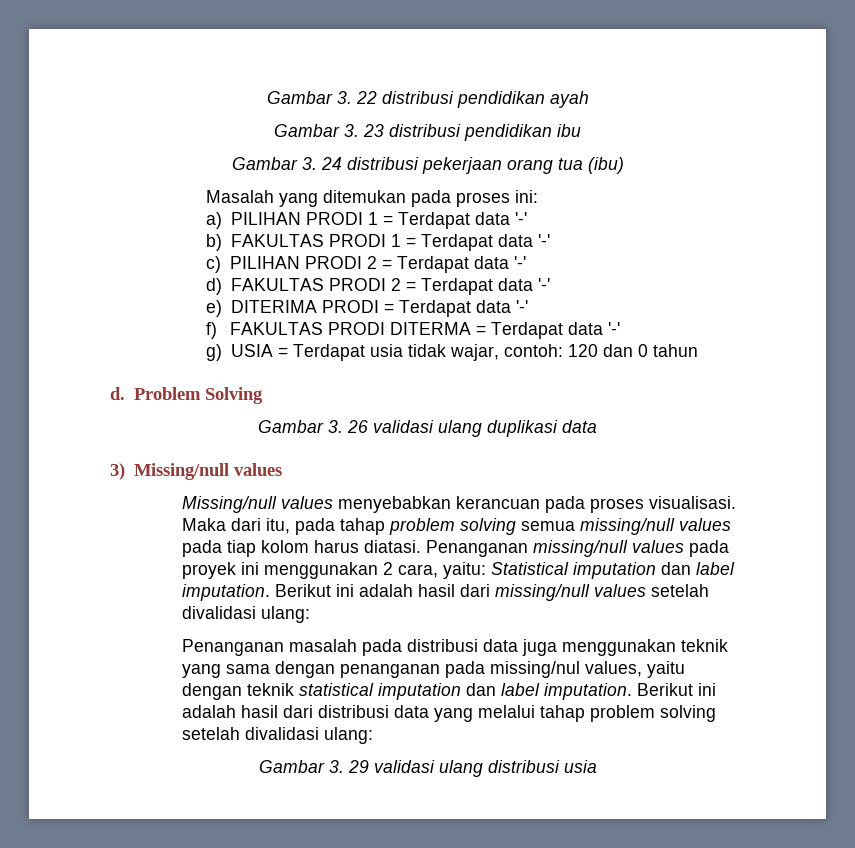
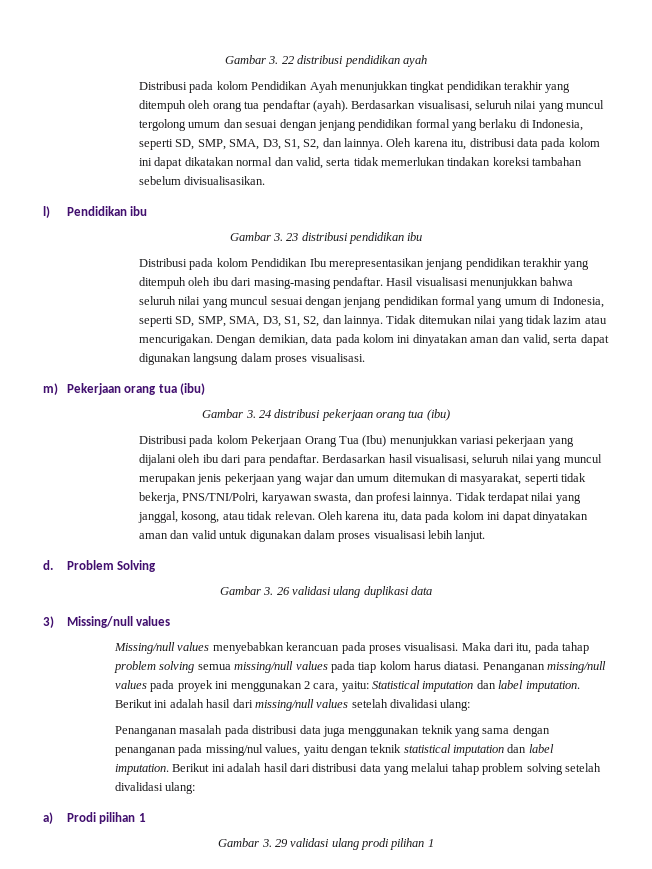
+ Distribusi pada kolom Pendidikan Ayah menunjukkan tingkat pendidikan terakhir yang ditempuh oleh orang tua pendaftar (ayah). Berdasarkan visualisasi, seluruh nilai yang muncul tergolong umum dan sesuai dengan jenjang pendidikan formal yang berlaku di Indonesia, seperti SD, SMP, SMA, D3, S1, S2, dan lainnya. Oleh karena itu, distribusi data pada kolom ini dapat dikatakan normal dan valid, serta tidak memerlukan tindakan koreksi tambahan sebelum divisualisasikan.
+ l) Pendidikan ibu
+ Distribusi pada kolom Pendidikan Ibu merepresentasikan jenjang pendidikan terakhir yang ditempuh oleh ibu dari masing-masing pendaftar. Hasil visualisasi menunjukkan bahwa seluruh nilai yang muncul sesuai dengan jenjang pendidikan formal yang umum di Indonesia, seperti SD, SMP, SMA, D3, S1, S2, dan lainnya. Tidak ditemukan nilai yang tidak lazim atau mencurigakan. Dengan demikian, data pada kolom ini dinyatakan aman dan valid, serta dapat digunakan langsung dalam proses visualisasi.
+ m) Pekerjaan orang tua (ibu)
- Masalah yang ditemukan pada proses ini:
- a) PILIHAN PRODI 1 = Terdapat data '-'
- b) FAKULTAS PRODI 1 = Terdapat data '-'
- c) PILIHAN PRODI 2 = Terdapat data '-'
- d) FAKULTAS PRODI 2 = Terdapat data '-'
- e) DITERIMA PRODI = Terdapat data '-'
- f) FAKULTAS PRODI DITERMA = Terdapat data '-'
- g) USIA = Terdapat usia tidak wajar, contoh: 120 dan 0 tahun
+ Distribusi pada kolom Pekerjaan Orang Tua (Ibu) menunjukkan variasi pekerjaan yang dijalani oleh ibu dari para pendaftar. Berdasarkan hasil visualisasi, seluruh nilai yang muncul merupakan jenis pekerjaan yang wajar dan umum ditemukan di masyarakat, seperti tidak bekerja, PNS/TNI/Polri, karyawan swasta, dan profesi lainnya. Tidak terdapat nilai yang janggal, kosong, atau tidak relevan. Oleh karena itu, data pada kolom ini dapat dinyatakan aman dan valid untuk digunakan dalam proses visualisasi lebih lanjut.
+ a) Prodi pilihan 1
- Gambar 3. 29 validasi ulang distribusi usia
+ Gambar 3. 29 validasi ulang prodi pilihan 1

